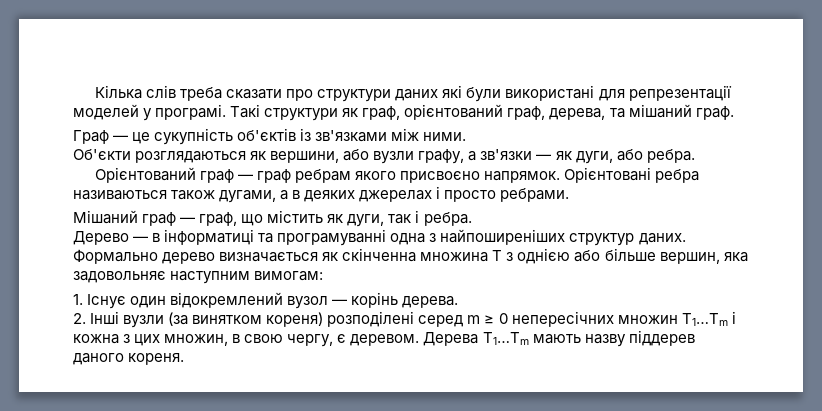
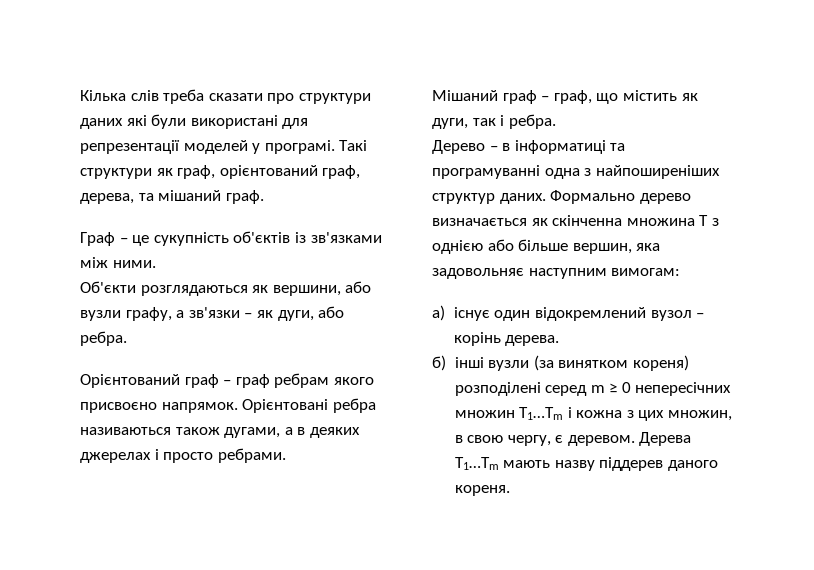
- Граф — це сукупність об'єктів із зв'язками між ними.
+ Граф – це сукупність об'єктів із зв'язками між ними.
- Об'єкти розглядаються як вершини, або вузли графу, а зв'язки — як дуги, або ребра.
+ Об'єкти розглядаються як вершини, або вузли графу, а зв'язки – як дуги, або ребра.
- Орієнтований граф — граф ребрам якого присвоєно напрямок.
+ Орієнтований граф – граф ребрам якого присвоєно напрямок.
- Мішаний граф — граф, що містить як дуги, так і ребра.
+ Мішаний граф – граф, що містить як дуги, так і ребра.
- Дерево — в інформатиці та програмуванні одна з найпоширеніших структур даних.
+ Дерево – в інформатиці та програмуванні одна з найпоширеніших структур даних.
- 1. Існує один відокремлений вузол — корінь дерева.
+ а) існує один відокремлений вузол – корінь дерева.
- 2. Інші вузли (за винятком кореня) розподілені серед m ≥ 0 непересічних множин T1…Tm і кожна з цих множин, в свою чергу, є деревом.
+ б) інші вузли (за винятком кореня) розподілені серед m ≥ 0 непересічних множин T1…Tm і кожна з цих множин, в свою чергу, є деревом.

